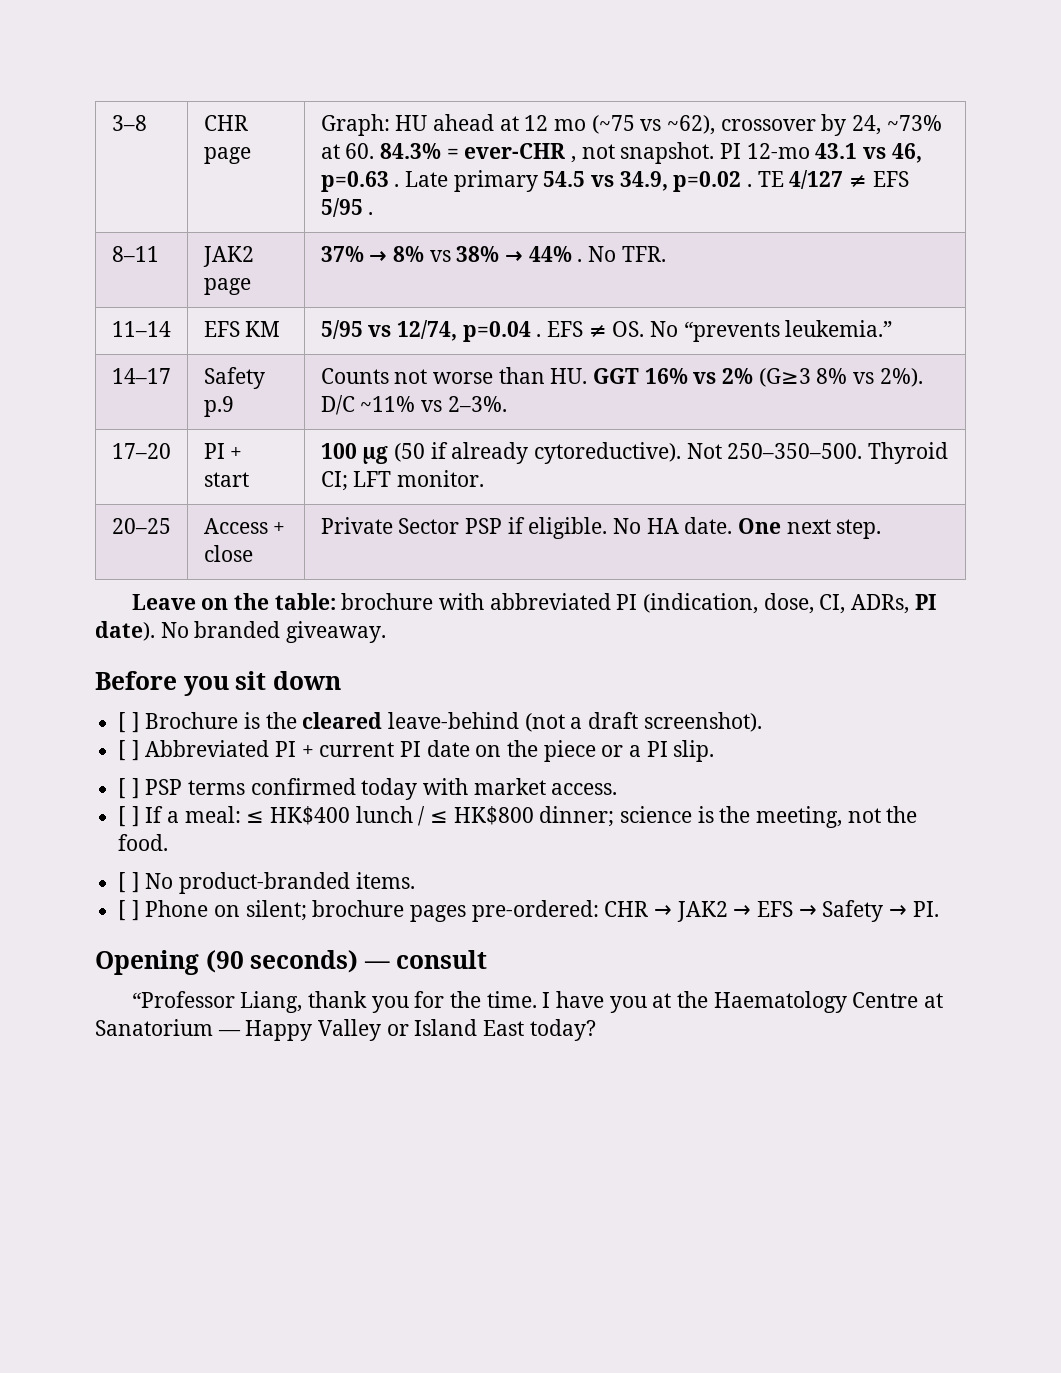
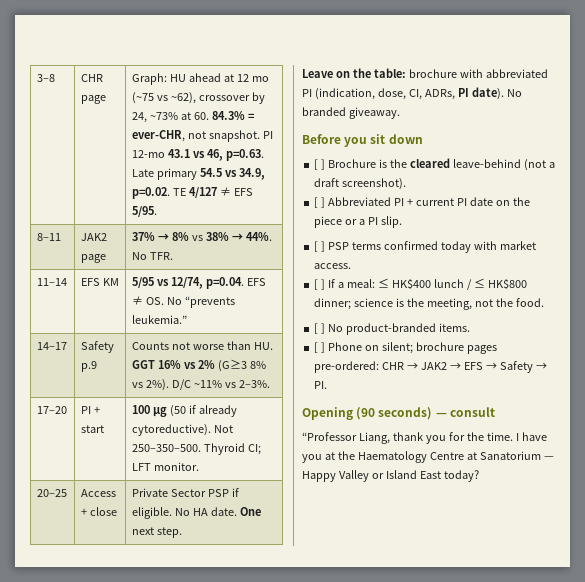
- Graph: HU ahead at 12 mo (~75 vs ~62), crossover by 24, ~73% at 60. 84.3% = ever-CHR , not snapshot.
+ Graph: HU ahead at 12 mo (~75 vs ~62), crossover by 24, ~73% at 60. 84.3% = ever-CHR, not snapshot.
- PI 12-mo 43.1 vs 46, p=0.63 . Late primary 54.5 vs 34.9, p=0.02 . TE 4/127 ≠ EFS 5/95 .
+ PI 12-mo 43.1 vs 46, p=0.63. Late primary 54.5 vs 34.9, p=0.02. TE 4/127 ≠ EFS 5/95.
- 8–11 | JAK2 page | 37% → 8% vs 38% → 44% . No TFR.
+ 8–11 | JAK2 page | 37% → 8% vs 38% → 44%. No TFR.
- 11–14 | EFS KM | 5/95 vs 12/74, p=0.04 . EFS ≠ OS. No “prevents leukemia.”
+ 11–14 | EFS KM | 5/95 vs 12/74, p=0.04. EFS ≠ OS. No “prevents leukemia.”

